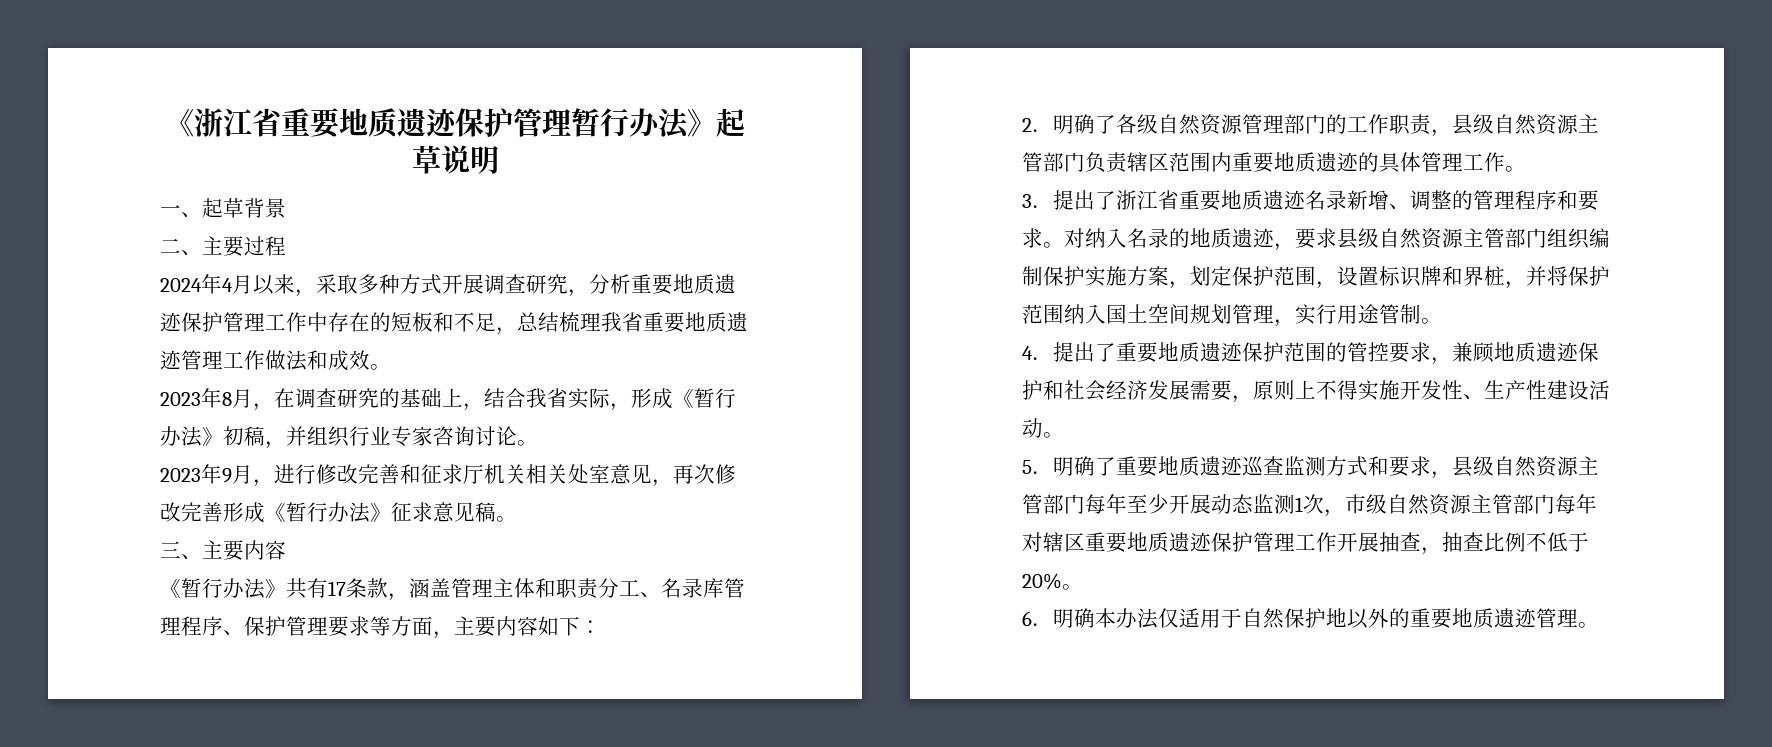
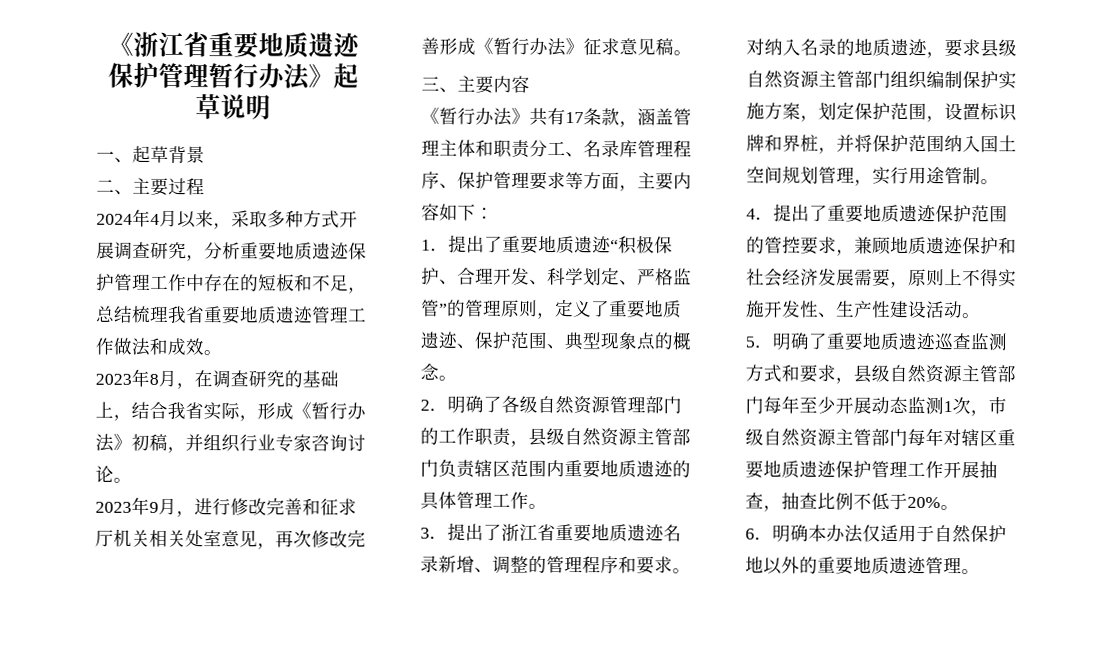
+ 1．提出了重要地质遗迹“积极保护、合理开发、科学划定、严格监管”的管理原则，定义了重要地质遗迹、保护范围、典型现象点的概念。

